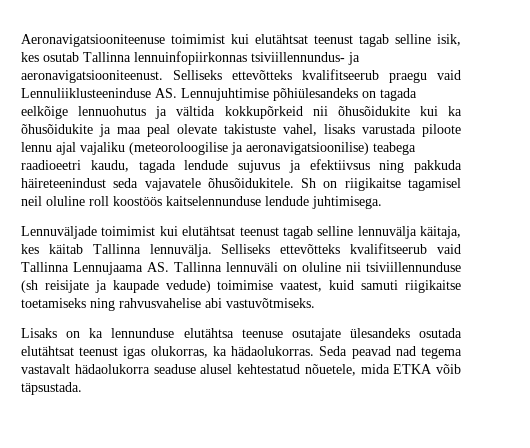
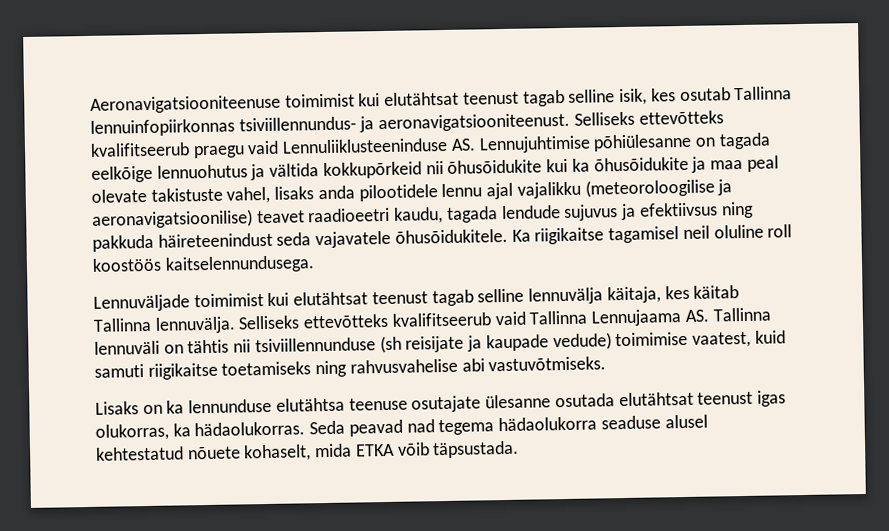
- Selliseks ettevõtteks kvalifitseerub praegu vaid Lennuliiklusteeninduse AS. Lennujuhtimise põhiülesandeks on tagada eelkõige lennuohutus ja vältida kokkupõrkeid nii õhusõidukite kui ka õhusõidukite ja maa peal olevate takistuste vahel, lisaks varustada piloote lennu ajal vajaliku (meteoroloogilise ja aeronavigatsioonilise) teabega raadioeetri kaudu, tagada lendude sujuvus ja efektiivsus ning pakkuda häireteenindust seda vajavatele õhusõidukitele.
+ Selliseks ettevõtteks kvalifitseerub praegu vaid Lennuliiklusteeninduse AS. Lennujuhtimise põhiülesanne on tagada eelkõige lennuohutus ja vältida kokkupõrkeid nii õhusõidukite kui ka õhusõidukite ja maa peal olevate takistuste vahel, lisaks anda pilootidele lennu ajal vajalikku (meteoroloogilise ja aeronavigatsioonilise) teavet raadioeetri kaudu, tagada lendude sujuvus ja efektiivsus ning pakkuda häireteenindust seda vajavatele õhusõidukitele.
- Sh on riigikaitse tagamisel neil oluline roll koostöös kaitselennunduse lendude juhtimisega.
+ Ka riigikaitse tagamisel neil oluline roll koostöös kaitselennundusega.
- Selliseks ettevõtteks kvalifitseerub vaid Tallinna Lennujaama AS. Tallinna lennuväli on oluline nii tsiviillennunduse (sh reisijate ja kaupade vedude) toimimise vaatest, kuid samuti riigikaitse toetamiseks ning rahvusvahelise abi vastuvõtmiseks.
+ Selliseks ettevõtteks kvalifitseerub vaid Tallinna Lennujaama AS. Tallinna lennuväli on tähtis nii tsiviillennunduse (sh reisijate ja kaupade vedude) toimimise vaatest, kuid samuti riigikaitse toetamiseks ning rahvusvahelise abi vastuvõtmiseks.
- Lisaks on ka lennunduse elutähtsa teenuse osutajate ülesandeks osutada elutähtsat teenust igas olukorras, ka hädaolukorras.
+ Lisaks on ka lennunduse elutähtsa teenuse osutajate ülesanne osutada elutähtsat teenust igas olukorras, ka hädaolukorras.
- Seda peavad nad tegema vastavalt hädaolukorra seaduse alusel kehtestatud nõuetele, mida ETKA võib täpsustada.
+ Seda peavad nad tegema hädaolukorra seaduse alusel kehtestatud nõuete kohaselt, mida ETKA võib täpsustada.

